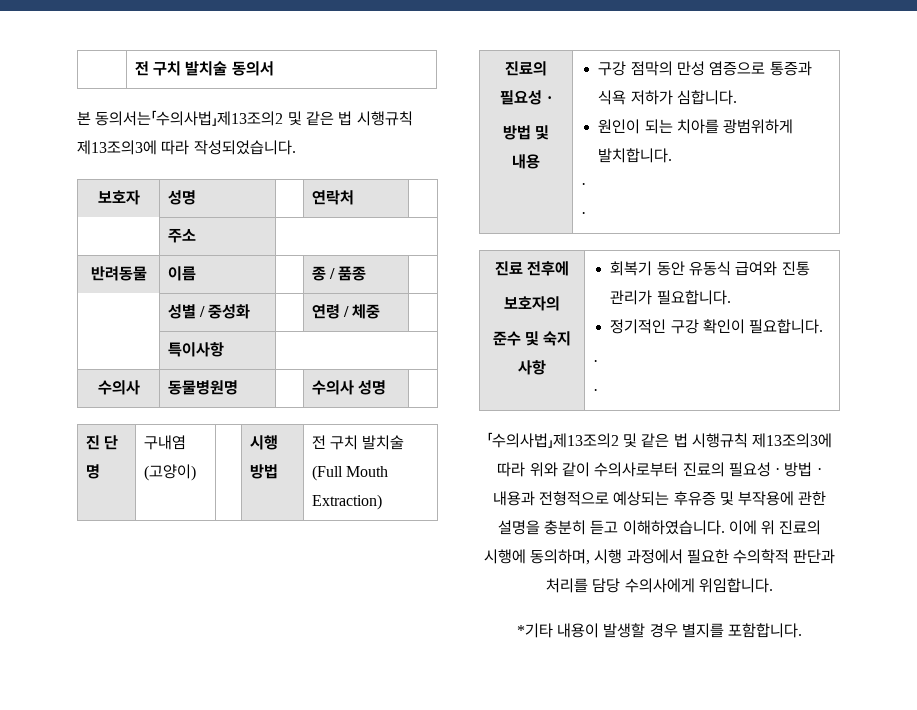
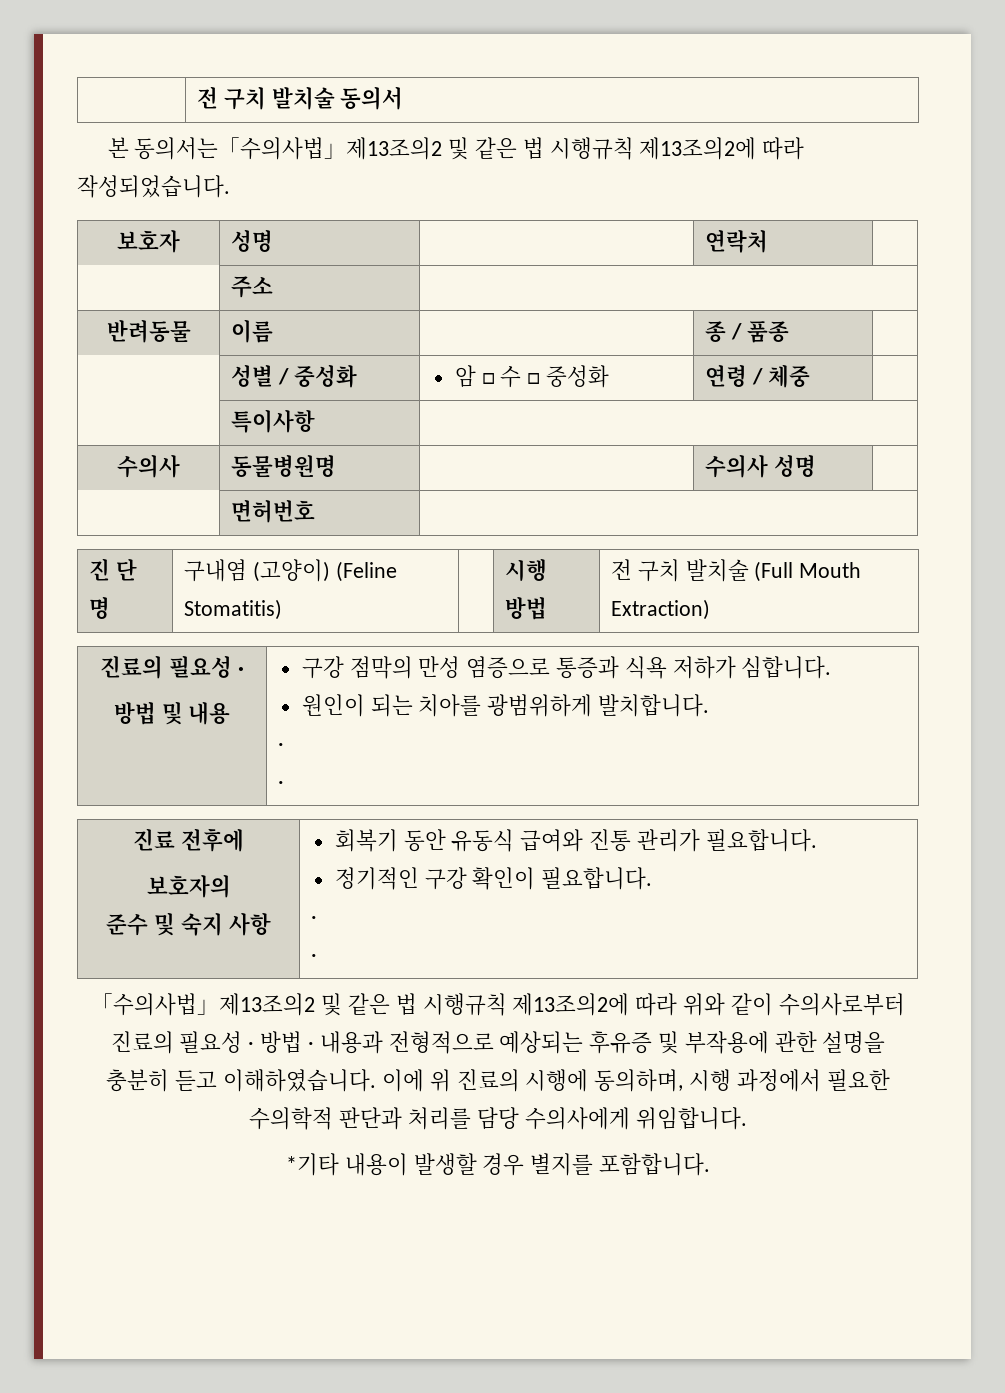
- 본 동의서는「수의사법」제13조의2 및 같은 법 시행규칙 제13조의3에 따라 작성되었습니다.
+ 본 동의서는「수의사법」제13조의2 및 같은 법 시행규칙 제13조의2에 따라 작성되었습니다.
- | 성별 / 중성화 | | 연령 / 체중 |
+ | 성별 / 중성화 | 암 □ 수 □ 중성화 | 연령 / 체중 |
+ | 면허번호 |
- 진 단 명 | 구내염 (고양이) | | 시행 방법 | 전 구치 발치술 (Full Mouth Extraction)
+ 진 단 명 | 구내염 (고양이) (Feline Stomatitis) | | 시행 방법 | 전 구치 발치술 (Full Mouth Extraction)
- 「수의사법」제13조의2 및 같은 법 시행규칙 제13조의3에 따라 위와 같이 수의사로부터 진료의 필요성 · 방법 · 내용과 전형적으로 예상되는 후유증 및 부작용에 관한 설명을 충분히 듣고 이해하였습니다.
+ 「수의사법」제13조의2 및 같은 법 시행규칙 제13조의2에 따라 위와 같이 수의사로부터 진료의 필요성 · 방법 · 내용과 전형적으로 예상되는 후유증 및 부작용에 관한 설명을 충분히 듣고 이해하였습니다.

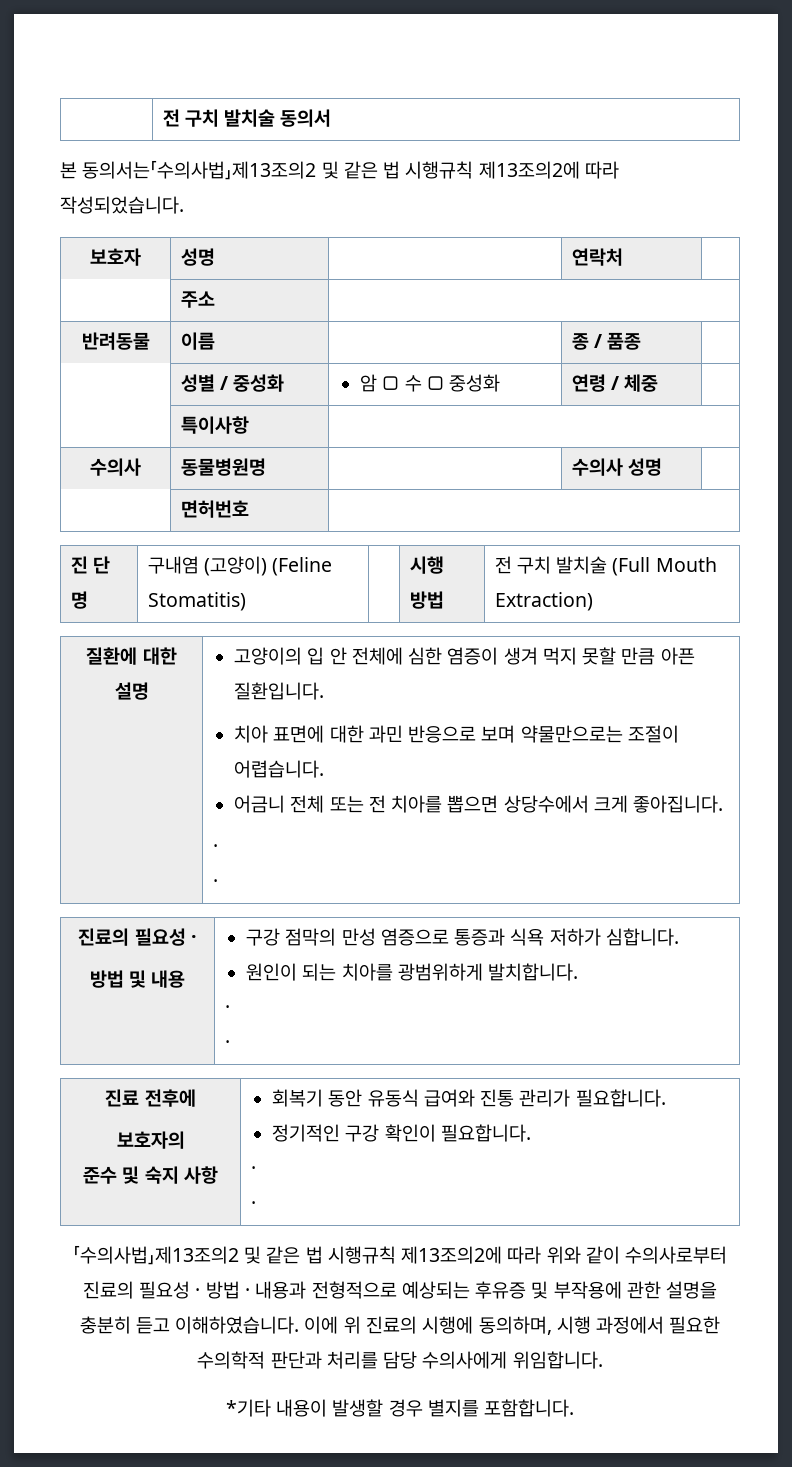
+ 질환에 대한 설명 | 고양이의 입 안 전체에 심한 염증이 생겨 먹지 못할 만큼 아픈 질환입니다.
+ 치아 표면에 대한 과민 반응으로 보며 약물만으로는 조절이 어렵습니다.
+ 어금니 전체 또는 전 치아를 뽑으면 상당수에서 크게 좋아집니다.
+ ·
+ ·

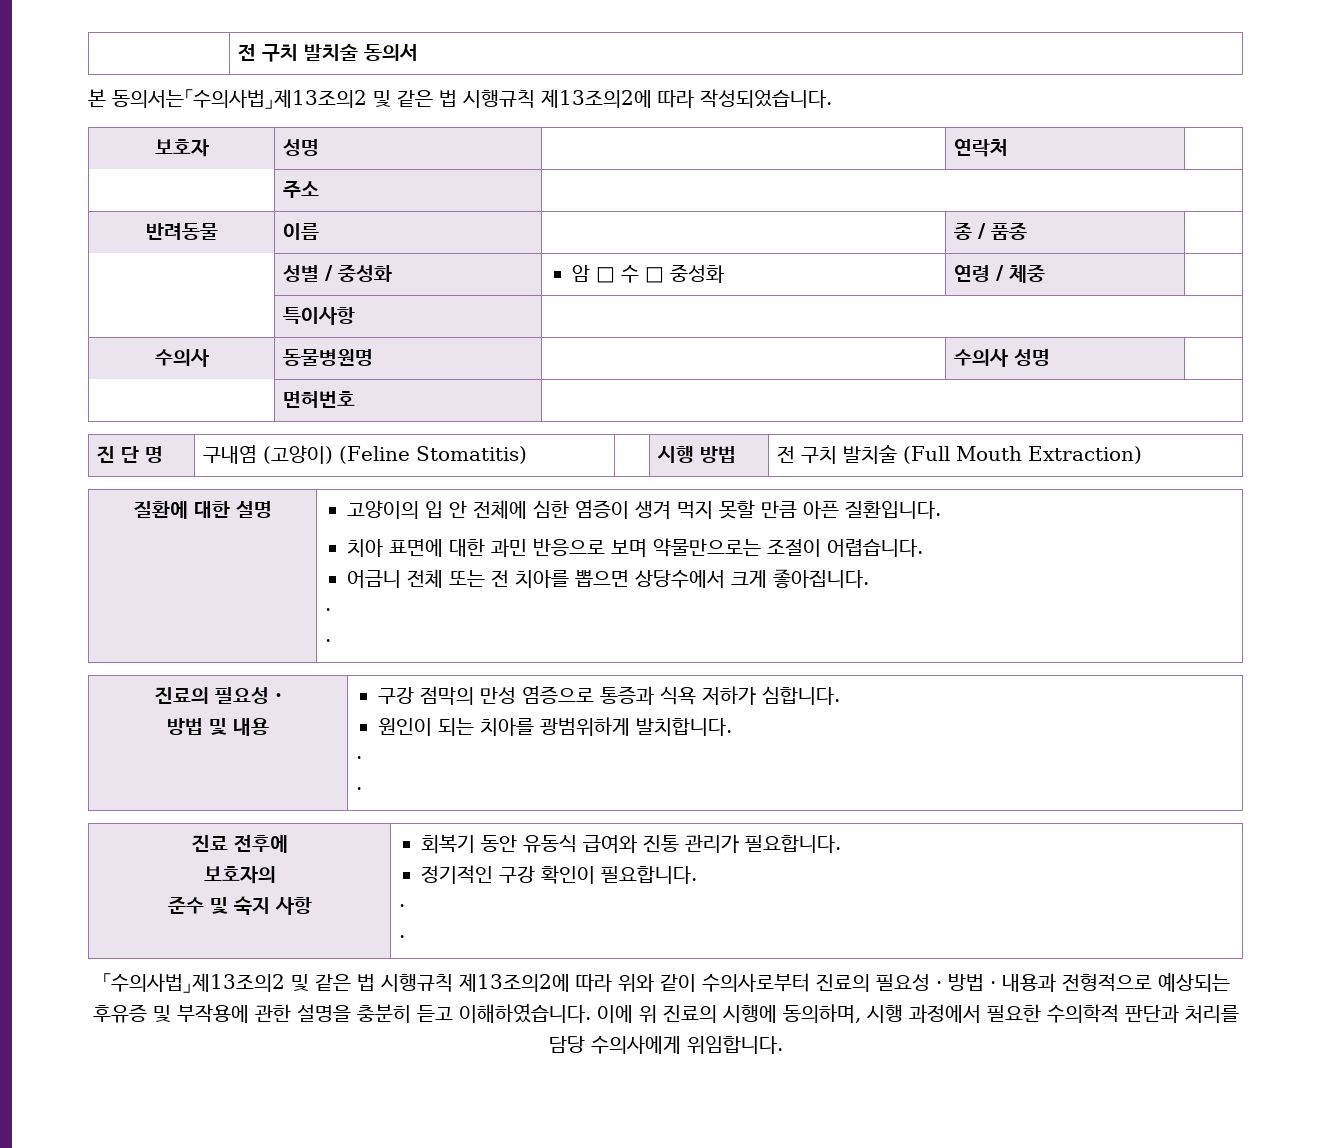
- *기타 내용이 발생할 경우 별지를 포함합니다.

